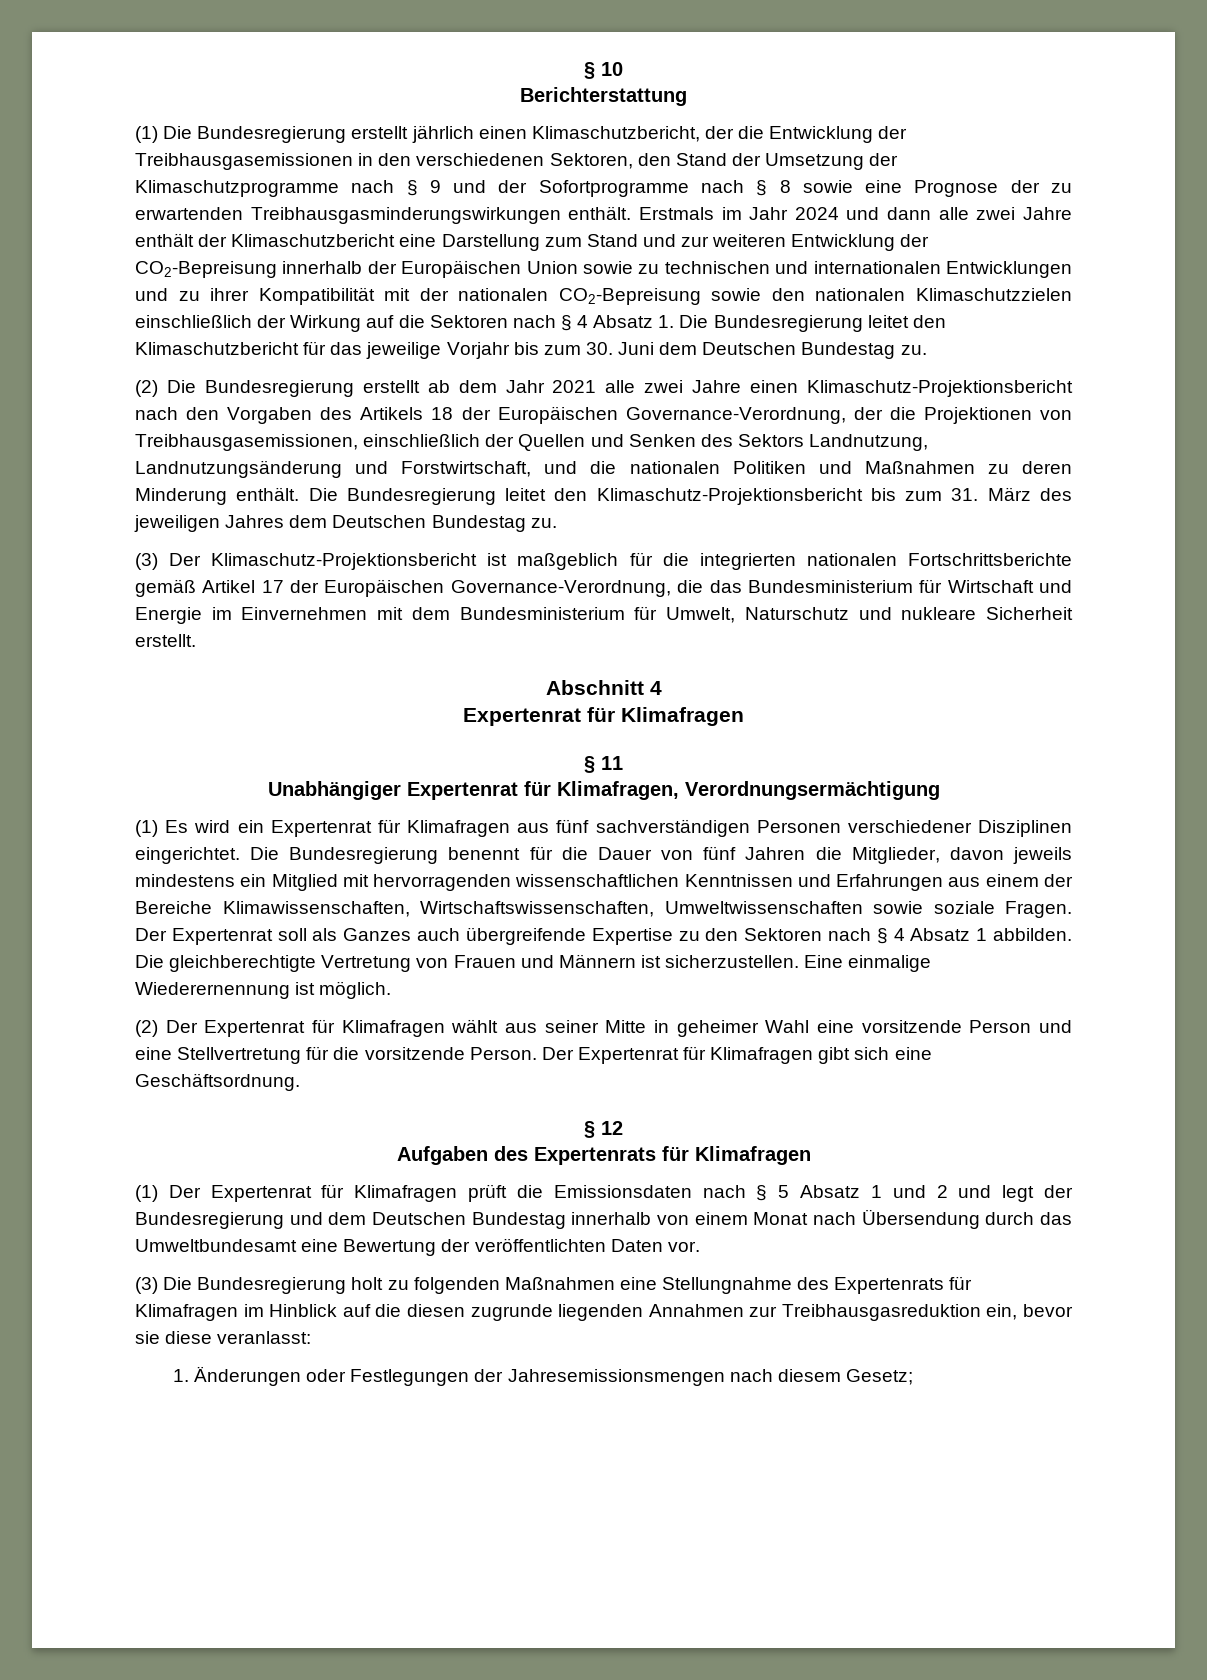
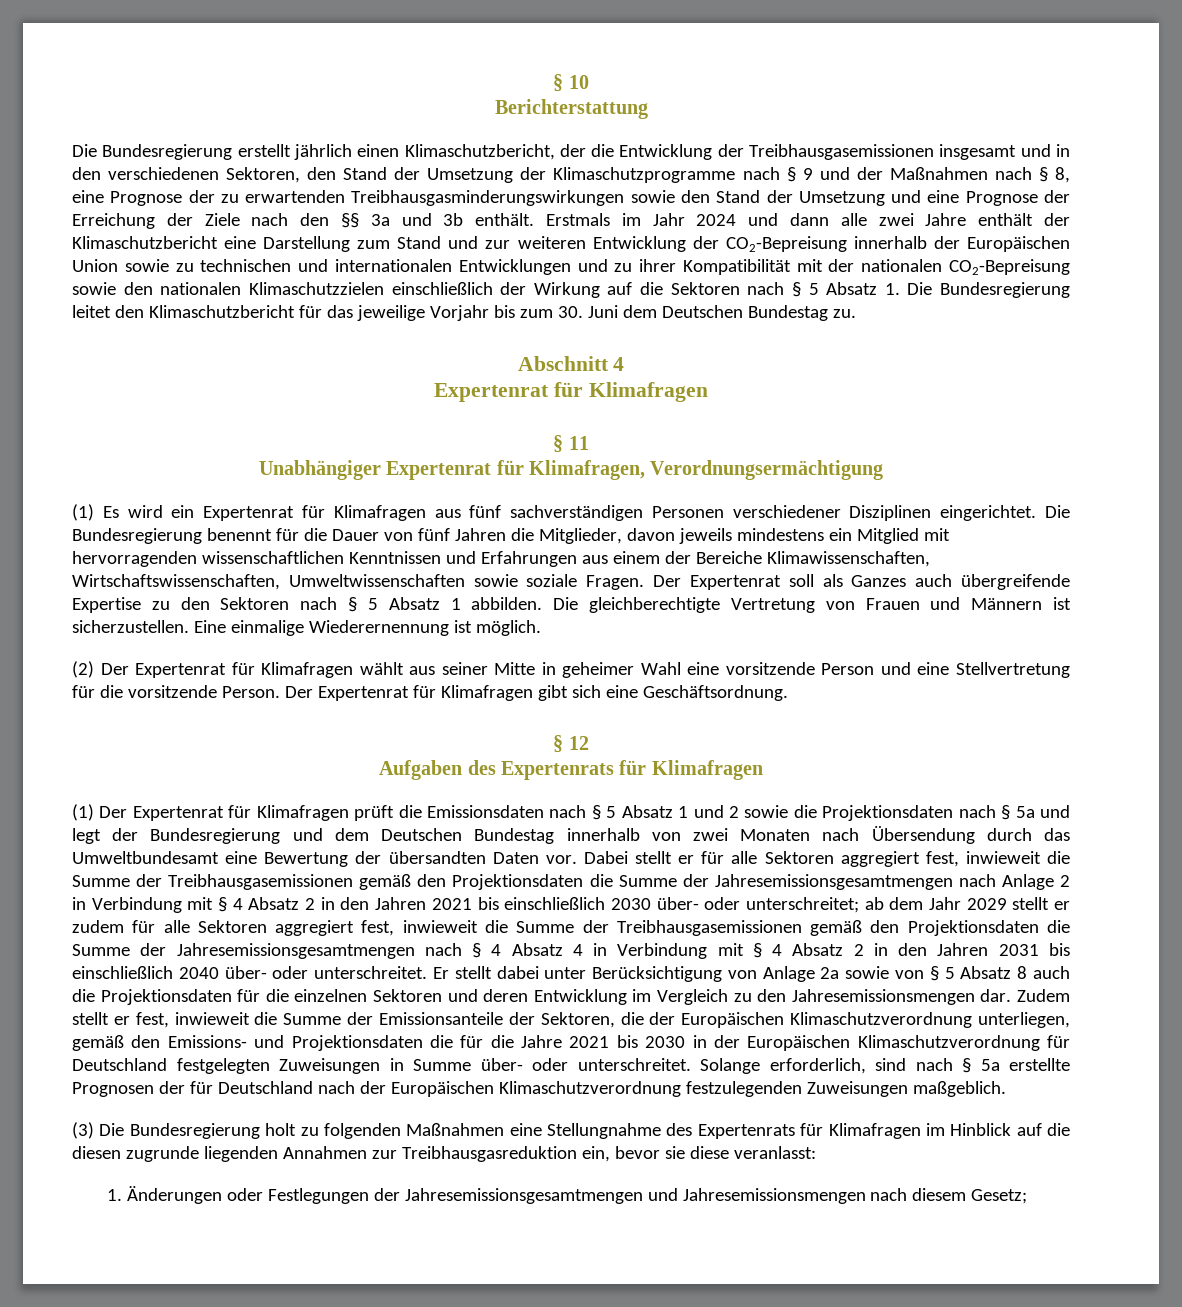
- (1) Die Bundesregierung erstellt jährlich einen Klimaschutzbericht, der die Entwicklung der Treibhausgasemissionen in den verschiedenen Sektoren, den Stand der Umsetzung der Klimaschutzprogramme nach § 9 und der Sofortprogramme nach § 8 sowie eine Prognose der zu erwartenden Treibhausgasminderungswirkungen enthält.
+ Die Bundesregierung erstellt jährlich einen Klimaschutzbericht, der die Entwicklung der Treibhausgasemissionen insgesamt und in den verschiedenen Sektoren, den Stand der Umsetzung der Klimaschutzprogramme nach § 9 und der Maßnahmen nach § 8, eine Prognose der zu erwartenden Treibhausgasminderungswirkungen sowie den Stand der Umsetzung und eine Prognose der Erreichung der Ziele nach den §§ 3a und 3b enthält.
- Erstmals im Jahr 2024 und dann alle zwei Jahre enthält der Klimaschutzbericht eine Darstellung zum Stand und zur weiteren Entwicklung der CO2-Bepreisung innerhalb der Europäischen Union sowie zu technischen und internationalen Entwicklungen und zu ihrer Kompatibilität mit der nationalen CO2-Bepreisung sowie den nationalen Klimaschutzzielen einschließlich der Wirkung auf die Sektoren nach § 4 Absatz 1. Die Bundesregierung leitet den Klimaschutzbericht für das jeweilige Vorjahr bis zum 30. Juni dem Deutschen Bundestag zu.
+ Erstmals im Jahr 2024 und dann alle zwei Jahre enthält der Klimaschutzbericht eine Darstellung zum Stand und zur weiteren Entwicklung der CO2-Bepreisung innerhalb der Europäischen Union sowie zu technischen und internationalen Entwicklungen und zu ihrer Kompatibilität mit der nationalen CO2-Bepreisung sowie den nationalen Klimaschutzzielen einschließlich der Wirkung auf die Sektoren nach § 5 Absatz 1. Die Bundesregierung leitet den Klimaschutzbericht für das jeweilige Vorjahr bis zum 30. Juni dem Deutschen Bundestag zu.
- (2) Die Bundesregierung erstellt ab dem Jahr 2021 alle zwei Jahre einen Klimaschutz-Projektionsbericht nach den Vorgaben des Artikels 18 der Europäischen Governance-Verordnung, der die Projektionen von Treibhausgasemissionen, einschließlich der Quellen und Senken des Sektors Landnutzung, Landnutzungsänderung und Forstwirtschaft, und die nationalen Politiken und Maßnahmen zu deren Minderung enthält. Die Bundesregierung leitet den Klimaschutz-Projektionsbericht bis zum 31. März des jeweiligen Jahres dem Deutschen Bundestag zu.
- (3) Der Klimaschutz-Projektionsbericht ist maßgeblich für die integrierten nationalen Fortschrittsberichte gemäß Artikel 17 der Europäischen Governance-Verordnung, die das Bundesministerium für Wirtschaft und Energie im Einvernehmen mit dem Bundesministerium für Umwelt, Naturschutz und nukleare Sicherheit erstellt.
- Der Expertenrat soll als Ganzes auch übergreifende Expertise zu den Sektoren nach § 4 Absatz 1 abbilden.
+ Der Expertenrat soll als Ganzes auch übergreifende Expertise zu den Sektoren nach § 5 Absatz 1 abbilden.
- (1) Der Expertenrat für Klimafragen prüft die Emissionsdaten nach § 5 Absatz 1 und 2 und legt der Bundesregierung und dem Deutschen Bundestag innerhalb von einem Monat nach Übersendung durch das Umweltbundesamt eine Bewertung der veröffentlichten Daten vor.
+ (1) Der Expertenrat für Klimafragen prüft die Emissionsdaten nach § 5 Absatz 1 und 2 sowie die Projektionsdaten nach § 5a und legt der Bundesregierung und dem Deutschen Bundestag innerhalb von zwei Monaten nach Übersendung durch das Umweltbundesamt eine Bewertung der übersandten Daten vor. Dabei stellt er für alle Sektoren aggregiert fest, inwieweit die Summe der Treibhausgasemissionen gemäß den Projektionsdaten die Summe der Jahresemissionsgesamtmengen nach Anlage 2 in Verbindung mit § 4 Absatz 2 in den Jahren 2021 bis einschließlich 2030 über- oder unterschreitet; ab dem Jahr 2029 stellt er zudem für alle Sektoren aggregiert fest, inwieweit die Summe der Treibhausgasemissionen gemäß den Projektionsdaten die Summe der Jahresemissionsgesamtmengen nach § 4 Absatz 4 in Verbindung mit § 4 Absatz 2 in den Jahren 2031 bis einschließlich 2040 über- oder unterschreitet. Er stellt dabei unter Berücksichtigung von Anlage 2a sowie von § 5 Absatz 8 auch die Projektionsdaten für die einzelnen Sektoren und deren Entwicklung im Vergleich zu den Jahresemissionsmengen dar. Zudem stellt er fest, inwieweit die Summe der Emissionsanteile der Sektoren, die der Europäischen Klimaschutzverordnung unterliegen, gemäß den Emissions- und Projektionsdaten die für die Jahre 2021 bis 2030 in der Europäischen Klimaschutzverordnung für Deutschland festgelegten Zuweisungen in Summe über- oder unterschreitet. Solange erforderlich, sind nach § 5a erstellte Prognosen der für Deutschland nach der Europäischen Klimaschutzverordnung festzulegenden Zuweisungen maßgeblich.
- 1. Änderungen oder Festlegungen der Jahresemissionsmengen nach diesem Gesetz;
+ 1. Änderungen oder Festlegungen der Jahresemissionsgesamtmengen und Jahresemissionsmengen nach diesem Gesetz;

